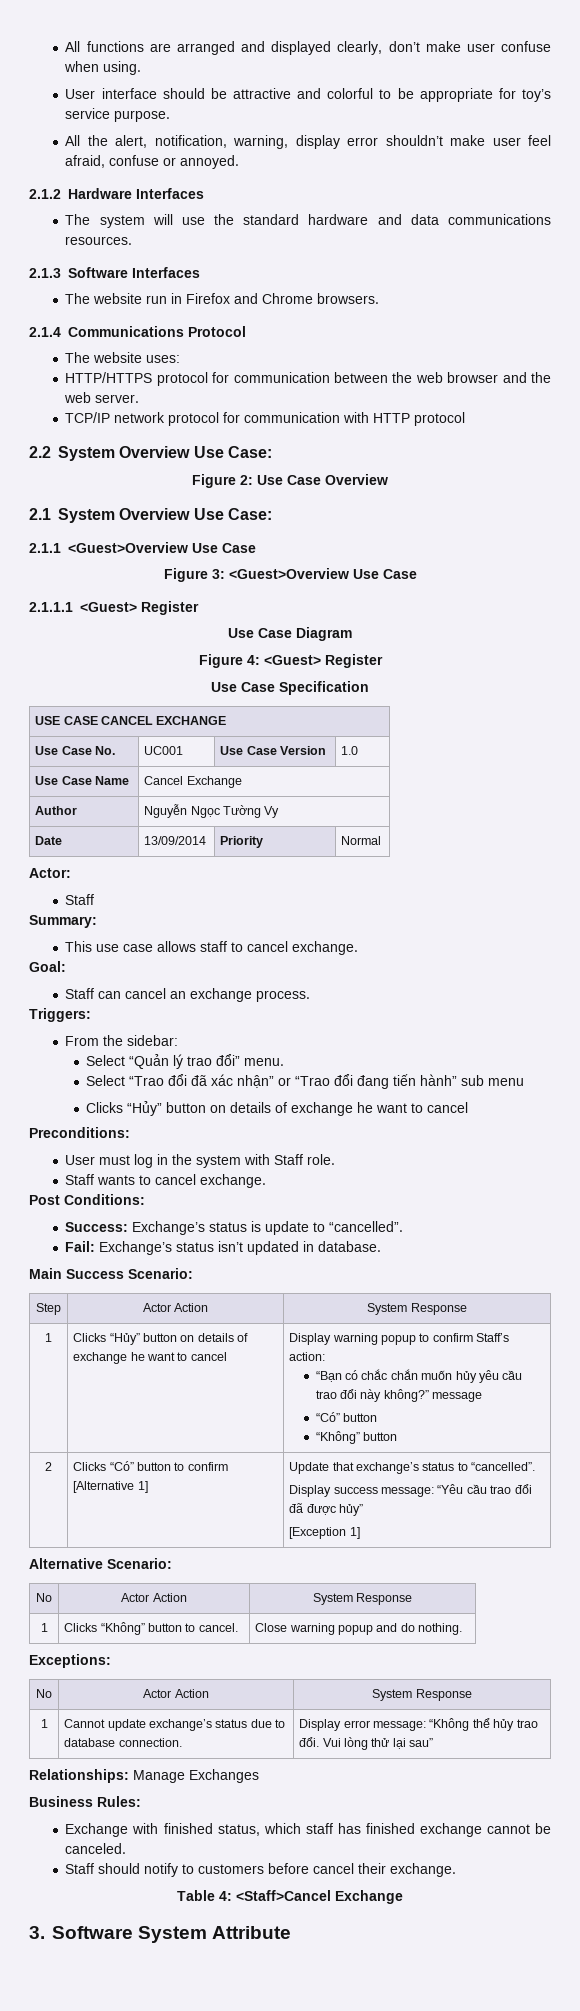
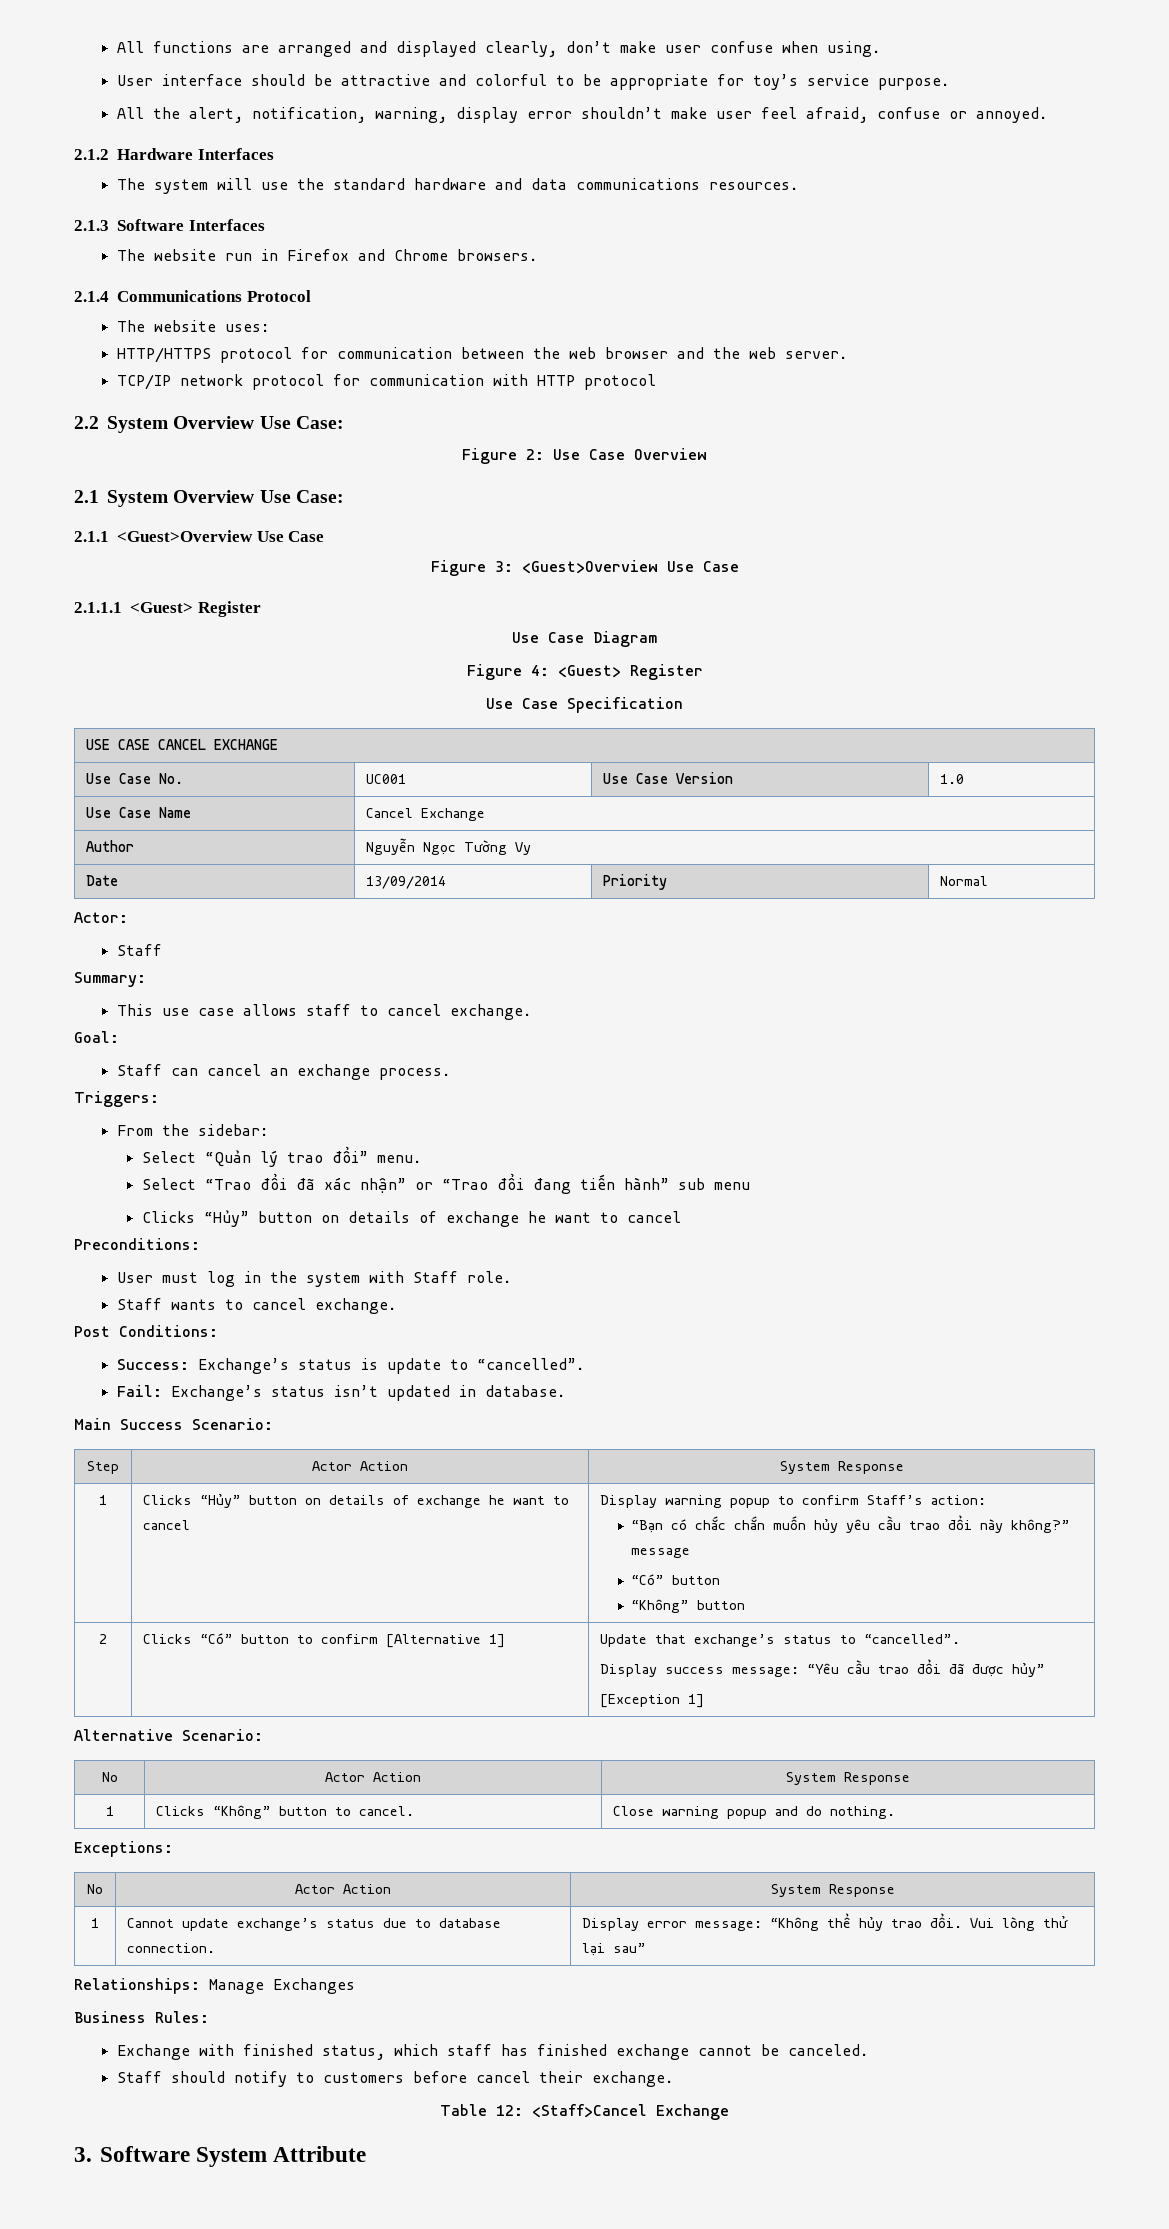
- Table 4: <Staff>Cancel Exchange
+ Table 12: <Staff>Cancel Exchange

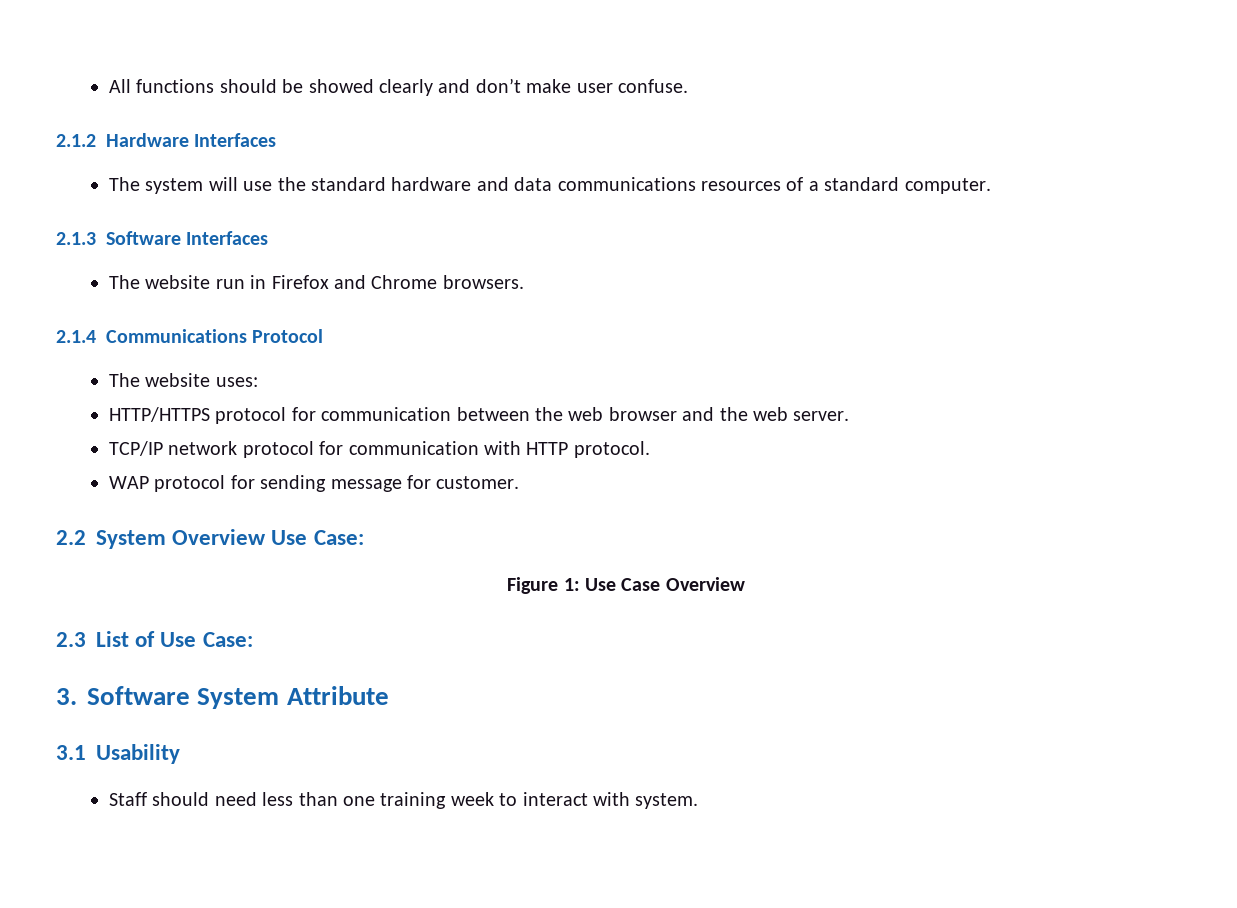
- All functions are arranged and displayed clearly, don’t make user confuse when using.
- User interface should be attractive and colorful to be appropriate for toy’s service purpose.
- All the alert, notification, warning, display error shouldn’t make user feel afraid, confuse or annoyed.
+ All functions should be showed clearly and don’t make user confuse.
- The system will use the standard hardware and data communications resources.
+ The system will use the standard hardware and data communications resources of a standard computer.
- TCP/IP network protocol for communication with HTTP protocol
+ TCP/IP network protocol for communication with HTTP protocol.
+ WAP protocol for sending message for customer.
- Figure 2: Use Case Overview
+ Figure 1: Use Case Overview
- 2.1 System Overview Use Case:
- 2.1.1 <Guest>Overview Use Case
- Figure 3: <Guest>Overview Use Case
- 2.1.1.1 <Guest> Register
- Use Case Diagram
- Figure 4: <Guest> Register
- Use Case Specification
- USE CASE CANCEL EXCHANGE
- Use Case No. | UC001 | Use Case Version | 1.0
- Use Case Name | Cancel Exchange
- Author | Nguyễn Ngọc Tường Vy
- Date | 13/09/2014 | Priority | Normal
- Actor:
- Staff
- Summary:
- This use case allows staff to cancel exchange.
- Goal:
- Staff can cancel an exchange process.
- Triggers:
- From the sidebar:
- Select “Quản lý trao đổi” menu.
- Select “Trao đổi đã xác nhận” or “Trao đổi đang tiến hành” sub menu
- Clicks “Hủy” button on details of exchange he want to cancel
- Preconditions:
- User must log in the system with Staff role.
- Staff wants to cancel exchange.
- Post Conditions:
- Success: Exchange’s status is update to “cancelled”.
- Fail: Exchange’s status isn’t updated in database.
- Main Success Scenario:
- Step | Actor Action | System Response
- 1 | Clicks “Hủy” button on details of exchange he want to cancel | Display warning popup to confirm Staff’s action:
- “Bạn có chắc chắn muốn hủy yêu cầu trao đổi này không?” message
- “Có” button
- “Không” button
- 2 | Clicks “Có” button to confirm [Alternative 1] | Update that exchange’s status to “cancelled”.
- Display success message: “Yêu cầu trao đổi đã được hủy”
- [Exception 1]
- Alternative Scenario:
- No | Actor Action | System Response
- 1 | Clicks “Không” button to cancel. | Close warning popup and do nothing.
- Exceptions:
- No | Actor Action | System Response
- 1 | Cannot update exchange’s status due to database connection. | Display error message: “Không thể hủy trao đổi. Vui lòng thử lại sau”
- Relationships: Manage Exchanges
- Business Rules:
- Exchange with finished status, which staff has finished exchange cannot be canceled.
- Staff should notify to customers before cancel their exchange.
- Table 12: <Staff>Cancel Exchange
+ 2.3 List of Use Case:
  3. Software System Attribute
+ 3.1 Usability
+ Staff should need less than one training week to interact with system.

